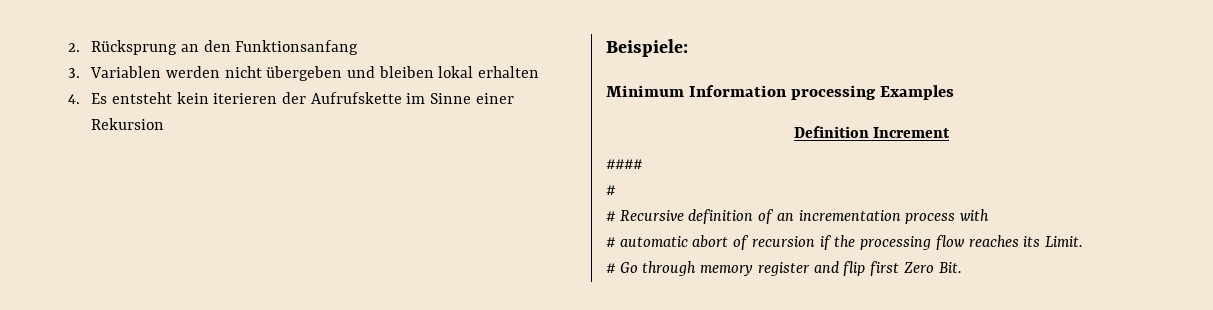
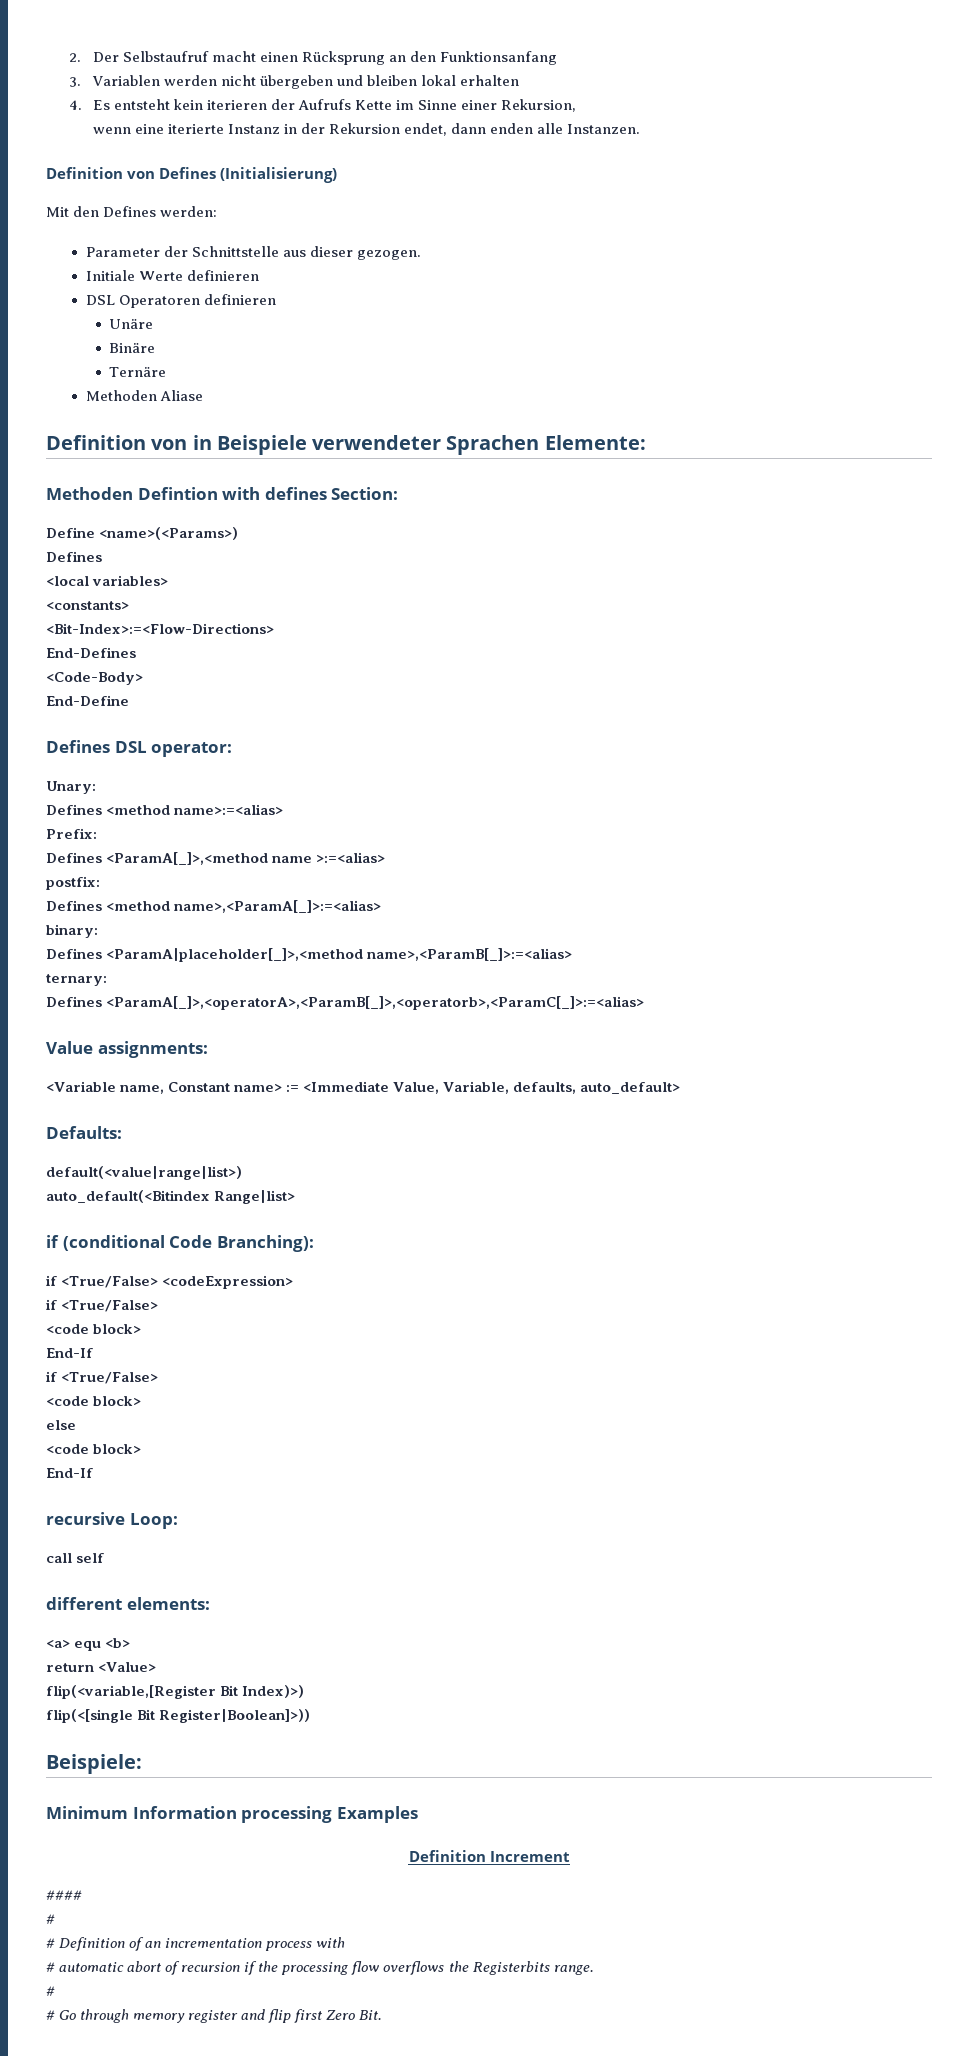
- 2. Rücksprung an den Funktionsanfang
+ 2. Der Selbstaufruf macht einen Rücksprung an den Funktionsanfang
- 4. Es entsteht kein iterieren der Aufrufskette im Sinne einer Rekursion
+ 4. Es entsteht kein iterieren der Aufrufs Kette im Sinne einer Rekursion,
+ wenn eine iterierte Instanz in der Rekursion endet, dann enden alle Instanzen.
+ Definition von Defines (Initialisierung)
+ Mit den Defines werden:
+ Parameter der Schnittstelle aus dieser gezogen.
+ Initiale Werte definieren
+ DSL Operatoren definieren
+ Unäre
+ Binäre
+ Ternäre
+ Methoden Aliase
+ Definition von in Beispiele verwendeter Sprachen Elemente:
+ Methoden Defintion with defines Section:
+ Define <name>(<Params>)
+ Defines
+ <local variables>
+ <constants>
+ <Bit-Index>:=<Flow-Directions>
+ End-Defines
+ <Code-Body>
+ End-Define
+ Defines DSL operator:
+ Unary:
+ Defines <method name>:=<alias>
+ Prefix:
+ Defines <ParamA[_]>,<method name >:=<alias>
+ postfix:
+ Defines <method name>,<ParamA[_]>:=<alias>
+ binary:
+ Defines <ParamA|placeholder[_]>,<method name>,<ParamB[_]>:=<alias>
+ ternary:
+ Defines <ParamA[_]>,<operatorA>,<ParamB[_]>,<operatorb>,<ParamC[_]>:=<alias>
+ Value assignments:
+ <Variable name, Constant name> := <Immediate Value, Variable, defaults, auto_default>
+ Defaults:
+ default(<value|range|list>)
+ auto_default(<Bitindex Range|list>
+ if (conditional Code Branching):
+ if <True/False> <codeExpression>
+ if <True/False>
+ <code block>
+ End-If
+ if <True/False>
+ <code block>
+ else
+ <code block>
+ End-If
+ recursive Loop:
+ call self
+ different elements:
+ <a> equ <b>
+ return <Value>
+ flip(<variable,[Register Bit Index)>)
+ flip(<[single Bit Register|Boolean]>))
- # Recursive definition of an incrementation process with
+ # Definition of an incrementation process with
- # automatic abort of recursion if the processing flow reaches its Limit.
+ # automatic abort of recursion if the processing flow overflows the Registerbits range.
+ #

